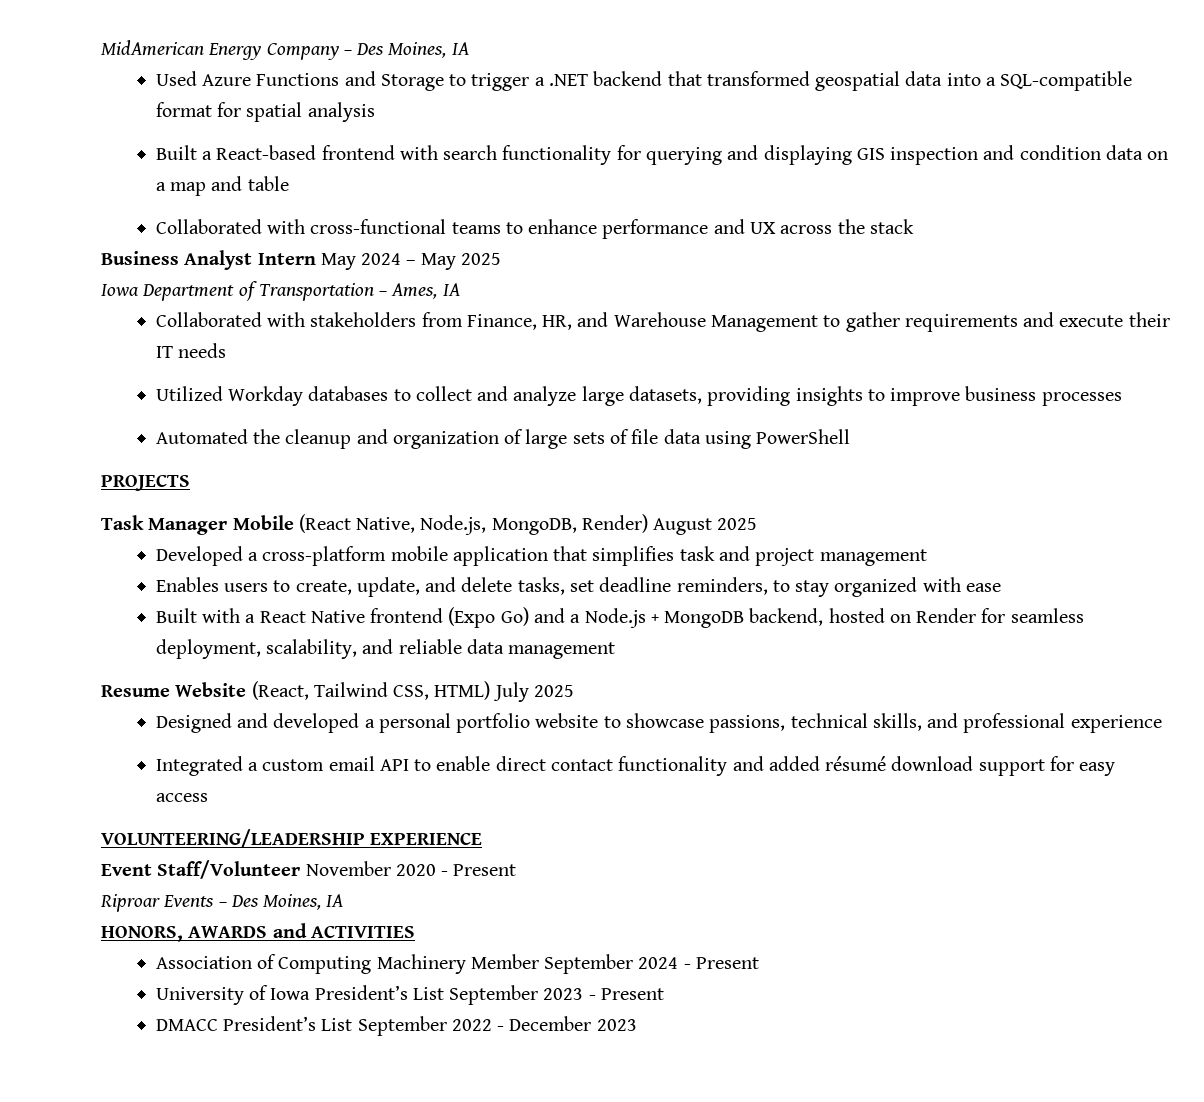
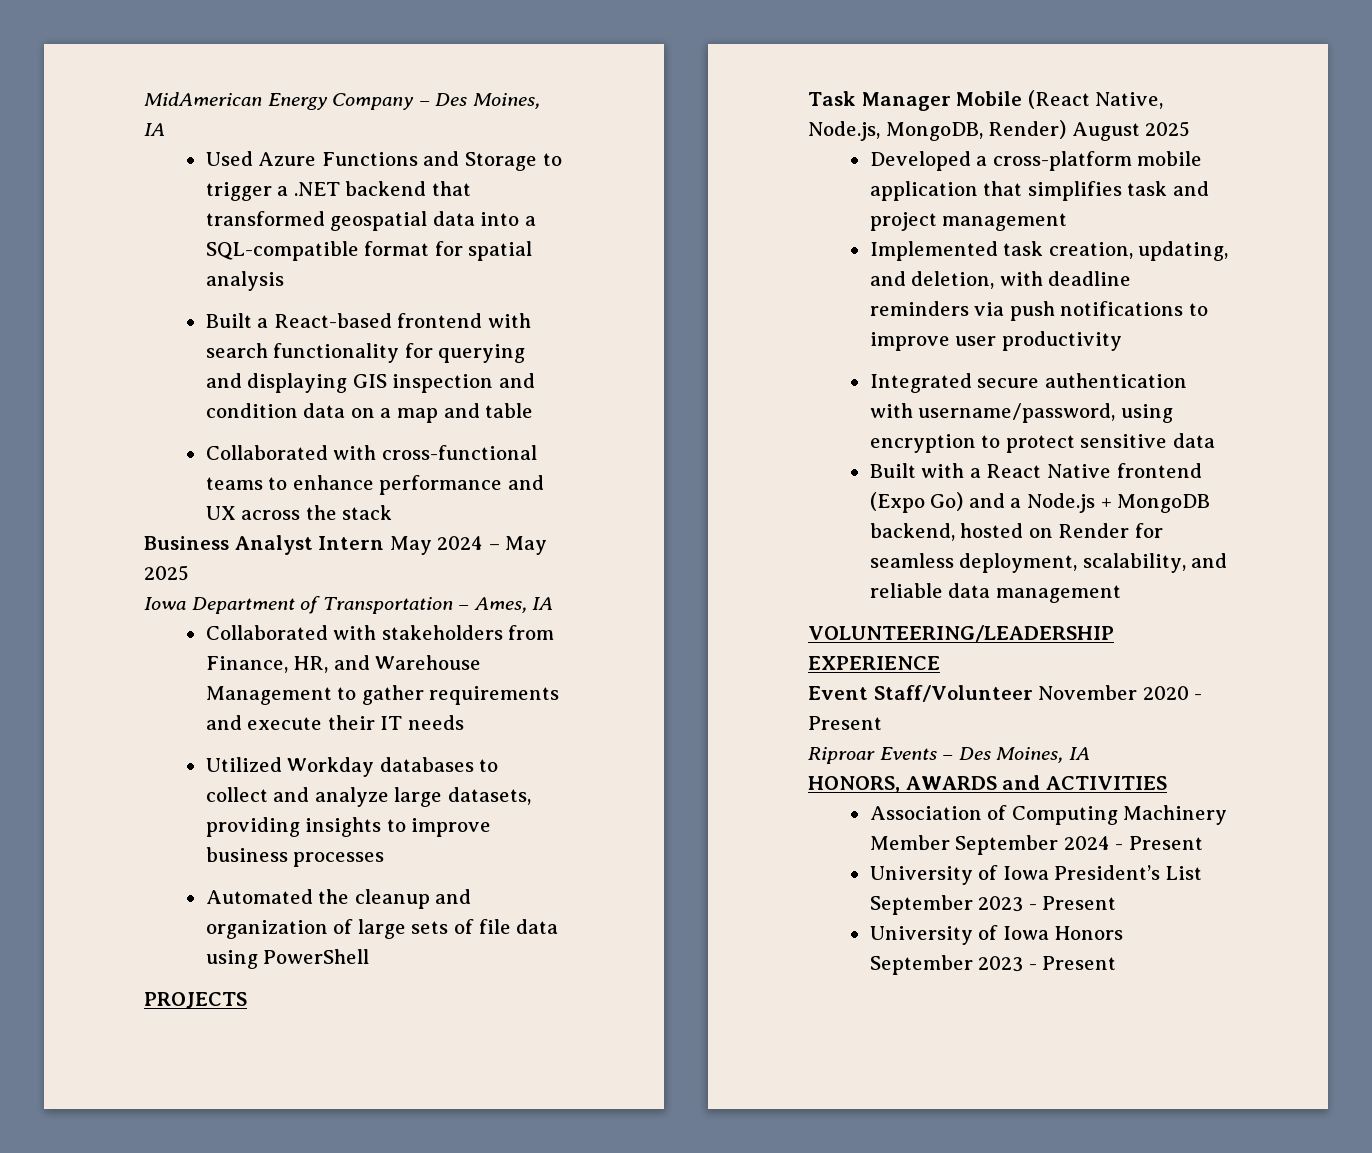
- Enables users to create, update, and delete tasks, set deadline reminders, to stay organized with ease
+ Implemented task creation, updating, and deletion, with deadline reminders via push notifications to improve user productivity
+ Integrated secure authentication with username/password, using encryption to protect sensitive data
- Resume Website (React, Tailwind CSS, HTML) July 2025
- Designed and developed a personal portfolio website to showcase passions, technical skills, and professional experience
- Integrated a custom email API to enable direct contact functionality and added résumé download support for easy access
- DMACC President’s List September 2022 - December 2023
+ University of Iowa Honors September 2023 - Present

